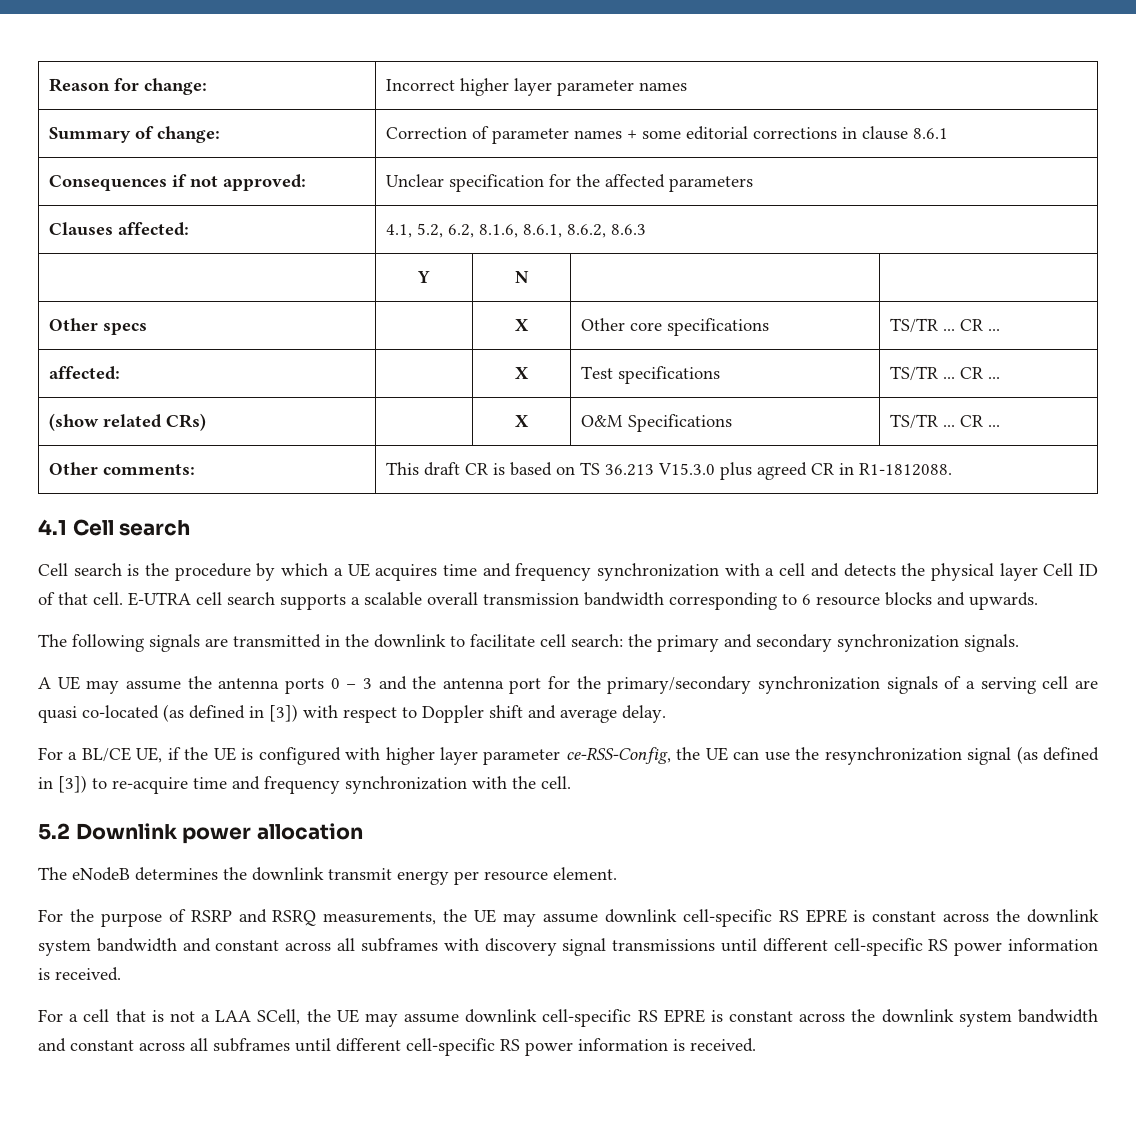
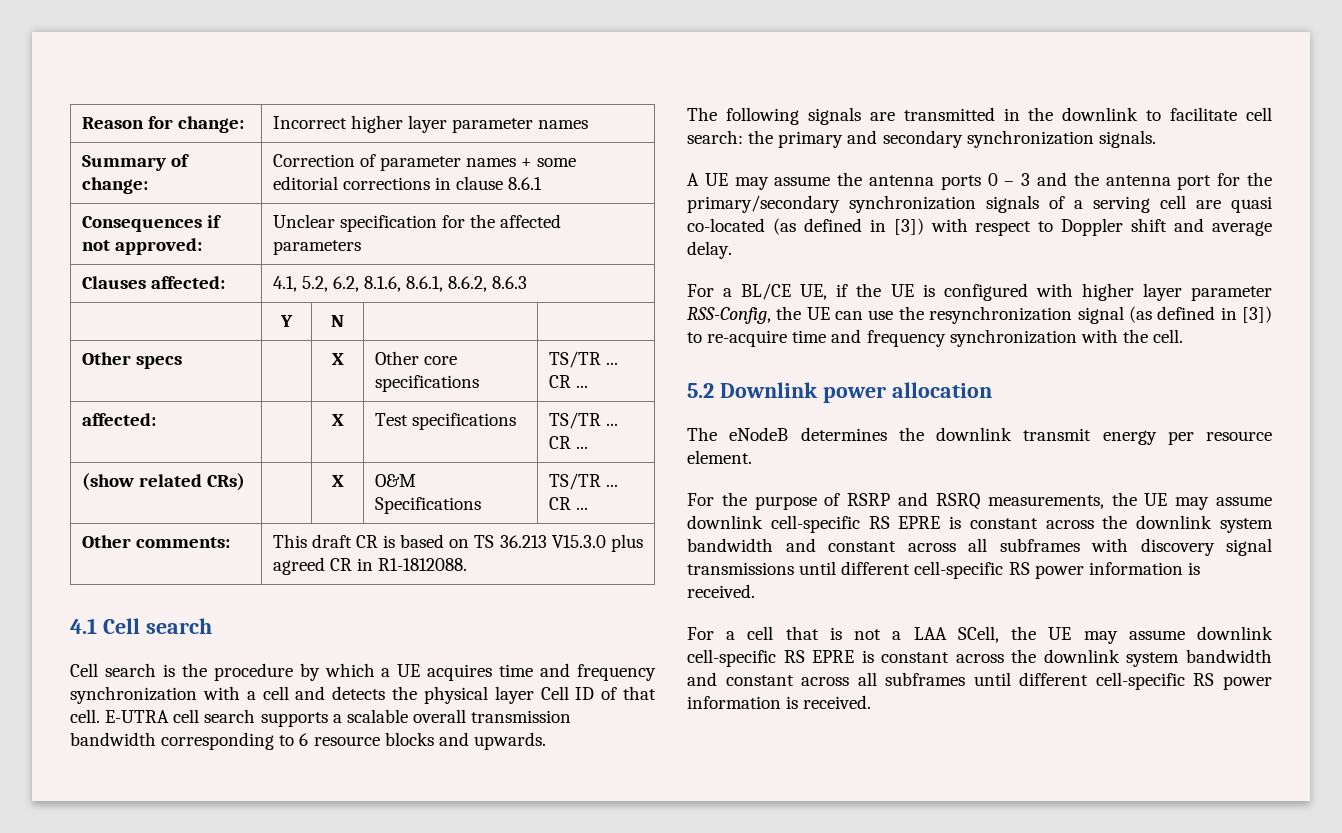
- For a BL/CE UE, if the UE is configured with higher layer parameter ce-RSS-Config, the UE can use the resynchronization signal (as defined in [3]) to re-acquire time and frequency synchronization with the cell.
+ For a BL/CE UE, if the UE is configured with higher layer parameter RSS-Config, the UE can use the resynchronization signal (as defined in [3]) to re-acquire time and frequency synchronization with the cell.

